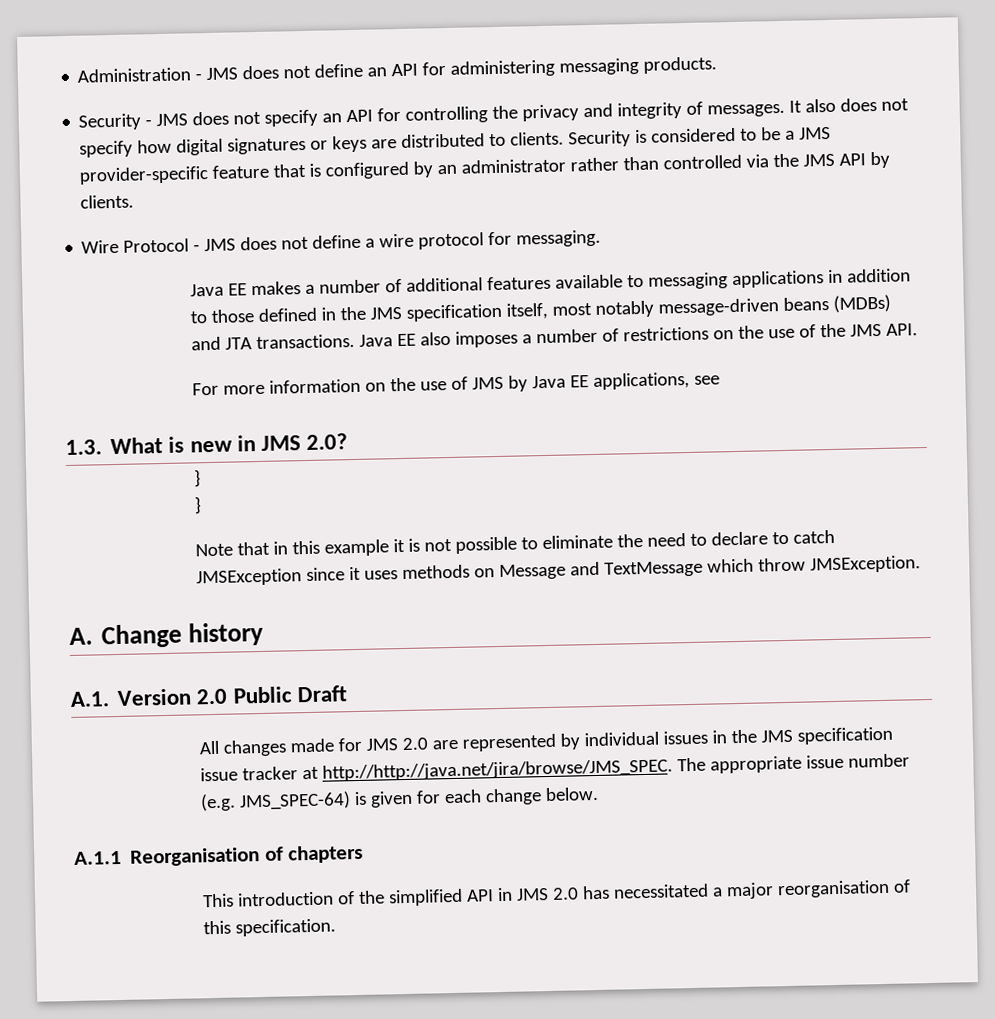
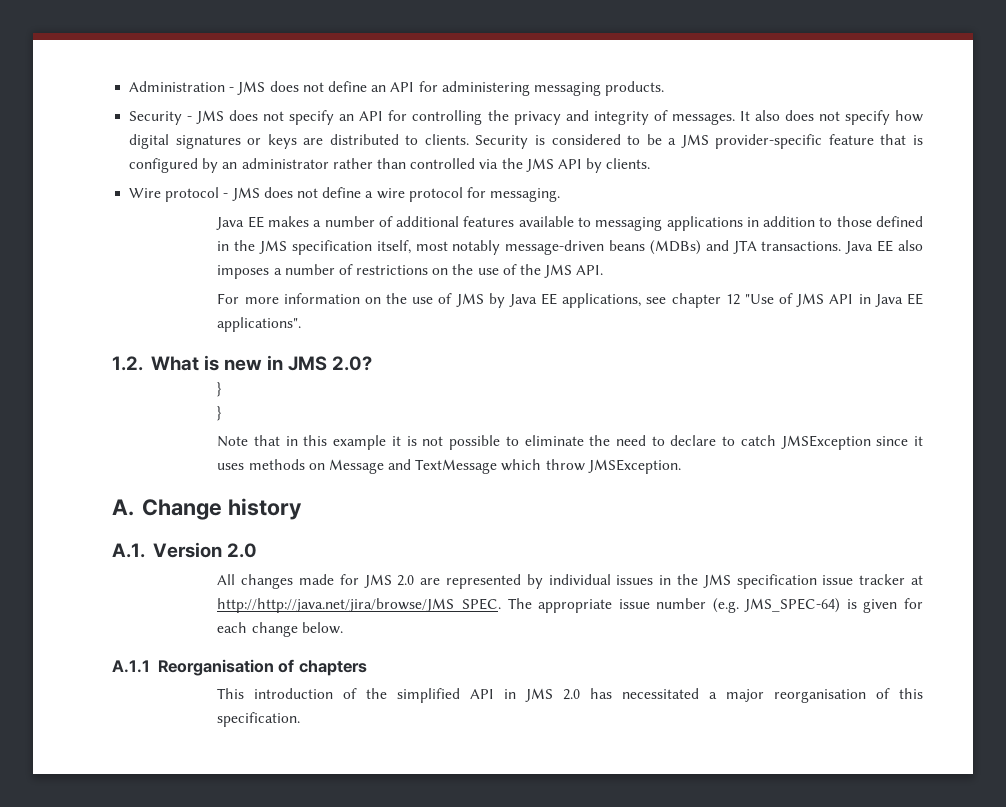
- Wire Protocol - JMS does not define a wire protocol for messaging.
+ Wire protocol - JMS does not define a wire protocol for messaging.
- For more information on the use of JMS by Java EE applications, see
- 1.3. What is new in JMS 2.0?
+ For more information on the use of JMS by Java EE applications, see chapter 12 "Use of JMS API in Java EE applications".
+ 1.2. What is new in JMS 2.0?
- A.1. Version 2.0 Public Draft
+ A.1. Version 2.0

